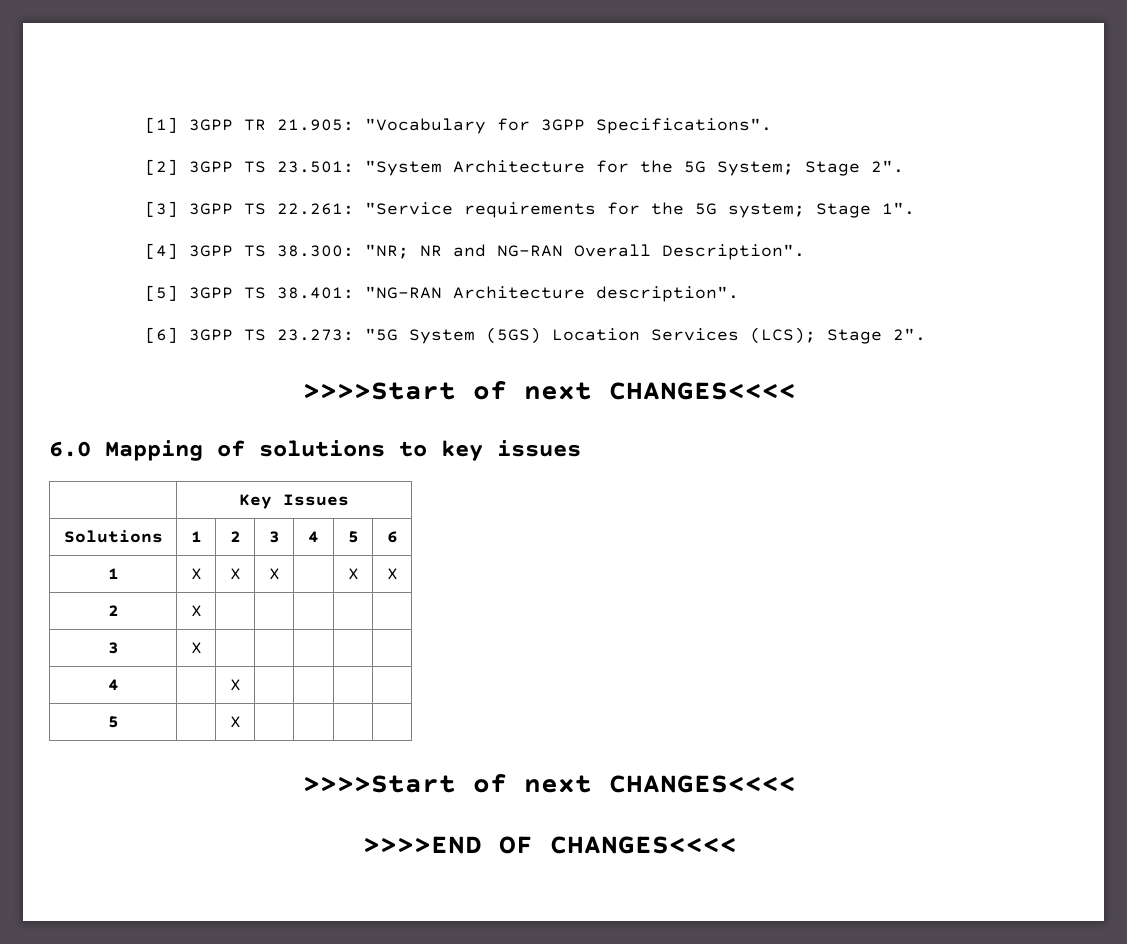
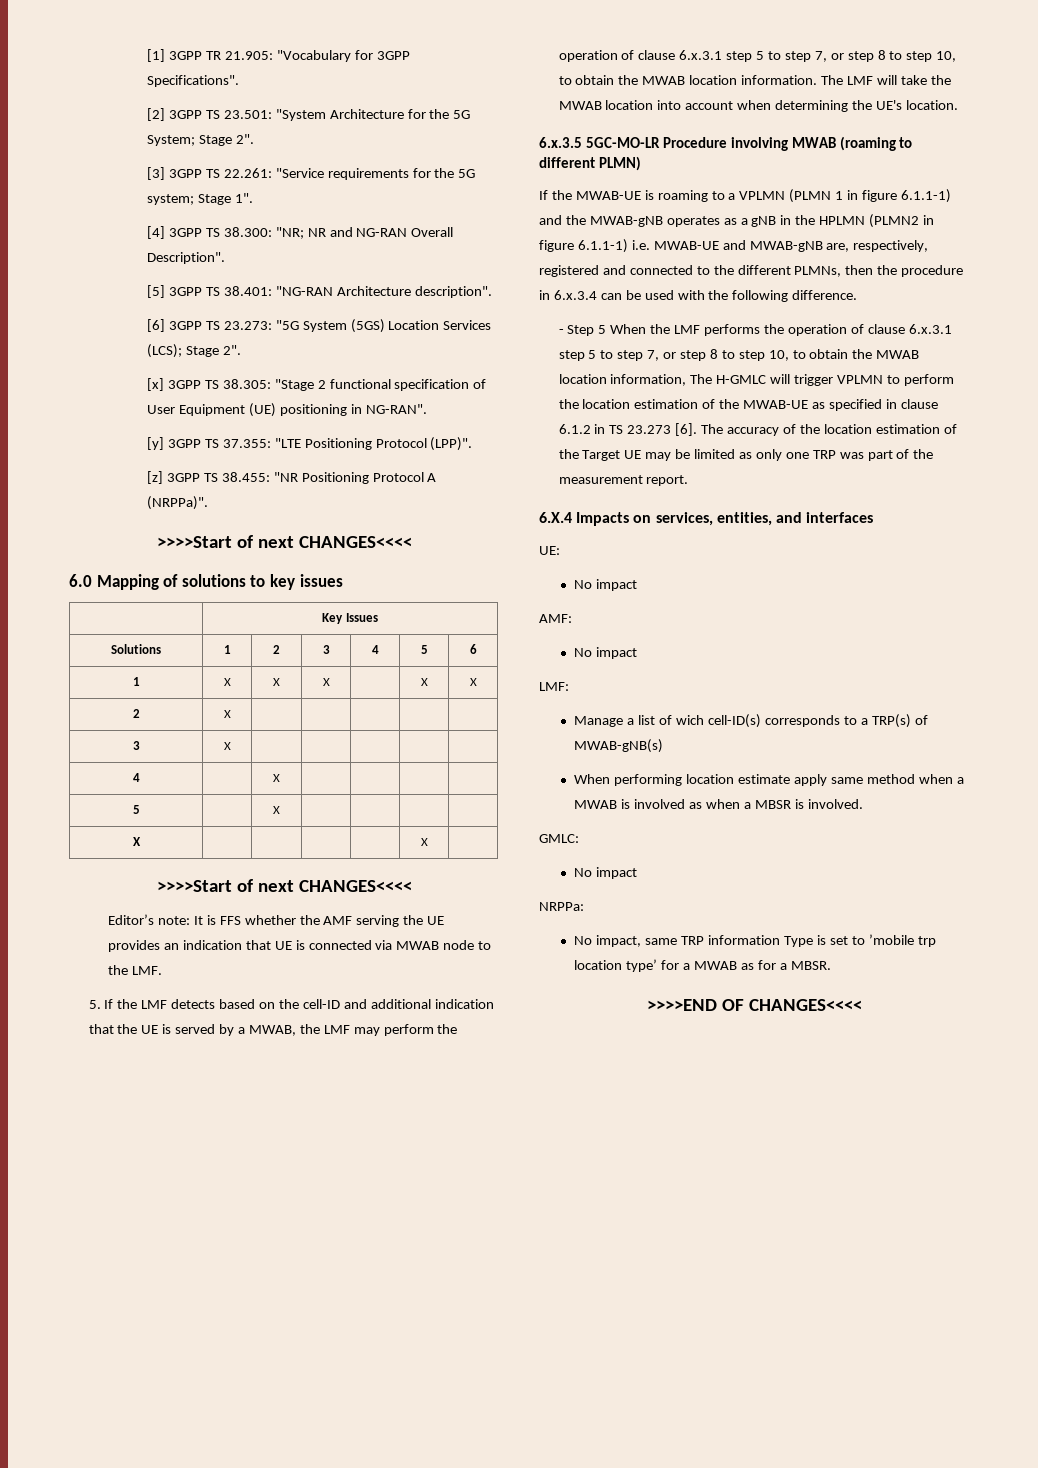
+ [x] 3GPP TS 38.305: "Stage 2 functional specification of User Equipment (UE) positioning in NG-RAN".
+ [y] 3GPP TS 37.355: "LTE Positioning Protocol (LPP)".
+ [z] 3GPP TS 38.455: "NR Positioning Protocol A (NRPPa)".
  5 | | X | | | |
+ X | | | | | X |
  >>>>Start of next CHANGES<<<<
+ Editor’s note: It is FFS whether the AMF serving the UE provides an indication that UE is connected via MWAB node to the LMF.
+ 5. If the LMF detects based on the cell-ID and additional indication that the UE is served by a MWAB, the LMF may perform the operation of clause 6.x.3.1 step 5 to step 7, or step 8 to step 10, to obtain the MWAB location information. The LMF will take the MWAB location into account when determining the UE's location.
+ 6.x.3.5 5GC-MO-LR Procedure involving MWAB (roaming to different PLMN)
+ If the MWAB-UE is roaming to a VPLMN (PLMN 1 in figure 6.1.1-1) and the MWAB-gNB operates as a gNB in the HPLMN (PLMN2 in figure 6.1.1-1) i.e. MWAB-UE and MWAB-gNB are, respectively, registered and connected to the different PLMNs, then the procedure in 6.x.3.4 can be used with the following difference.
+ - Step 5 When the LMF performs the operation of clause 6.x.3.1 step 5 to step 7, or step 8 to step 10, to obtain the MWAB location information, The H-GMLC will trigger VPLMN to perform the location estimation of the MWAB-UE as specified in clause 6.1.2 in TS 23.273 [6]. The accuracy of the location estimation of the Target UE may be limited as only one TRP was part of the measurement report.
+ 6.X.4 Impacts on services, entities, and interfaces
+ UE:
+ No impact
+ AMF:
+ No impact
+ LMF:
+ Manage a list of wich cell-ID(s) corresponds to a TRP(s) of MWAB-gNB(s)
+ When performing location estimate apply same method when a MWAB is involved as when a MBSR is involved.
+ GMLC:
+ No impact
+ NRPPa:
+ No impact, same TRP information Type is set to ’mobile trp location type’ for a MWAB as for a MBSR.

